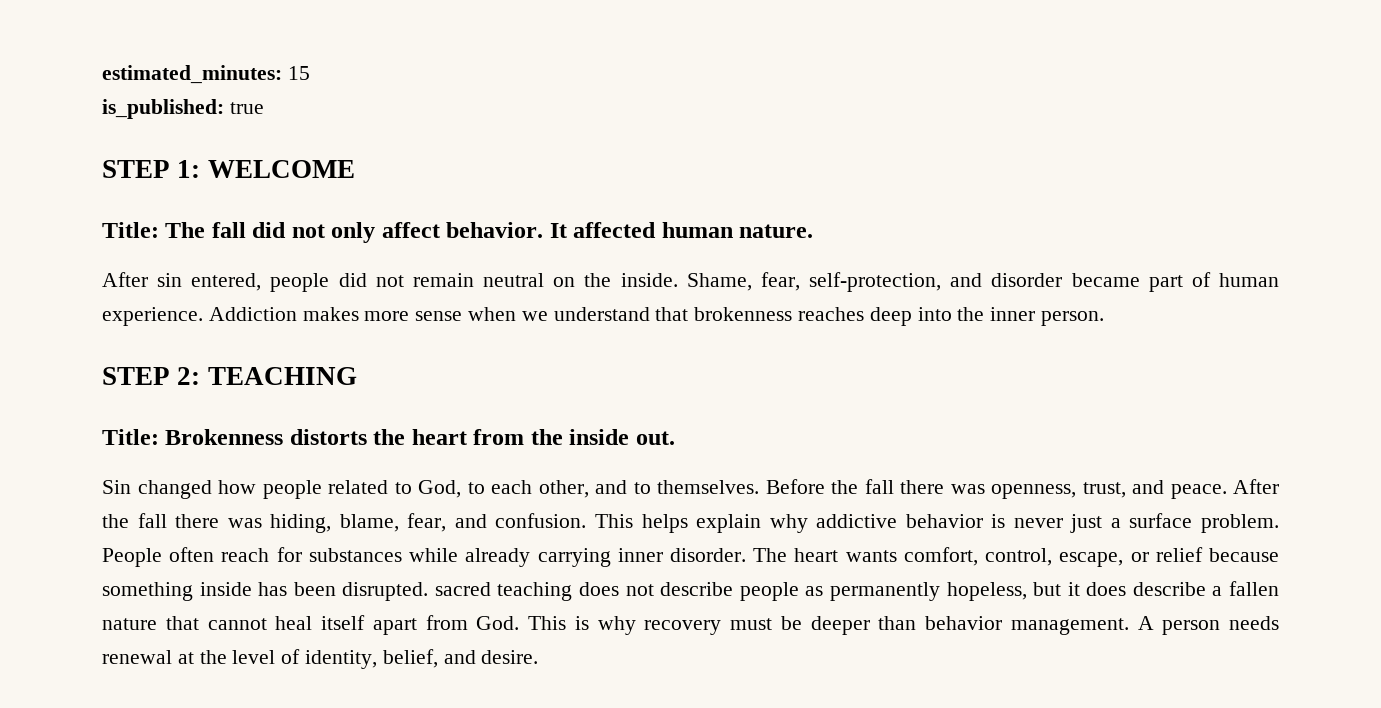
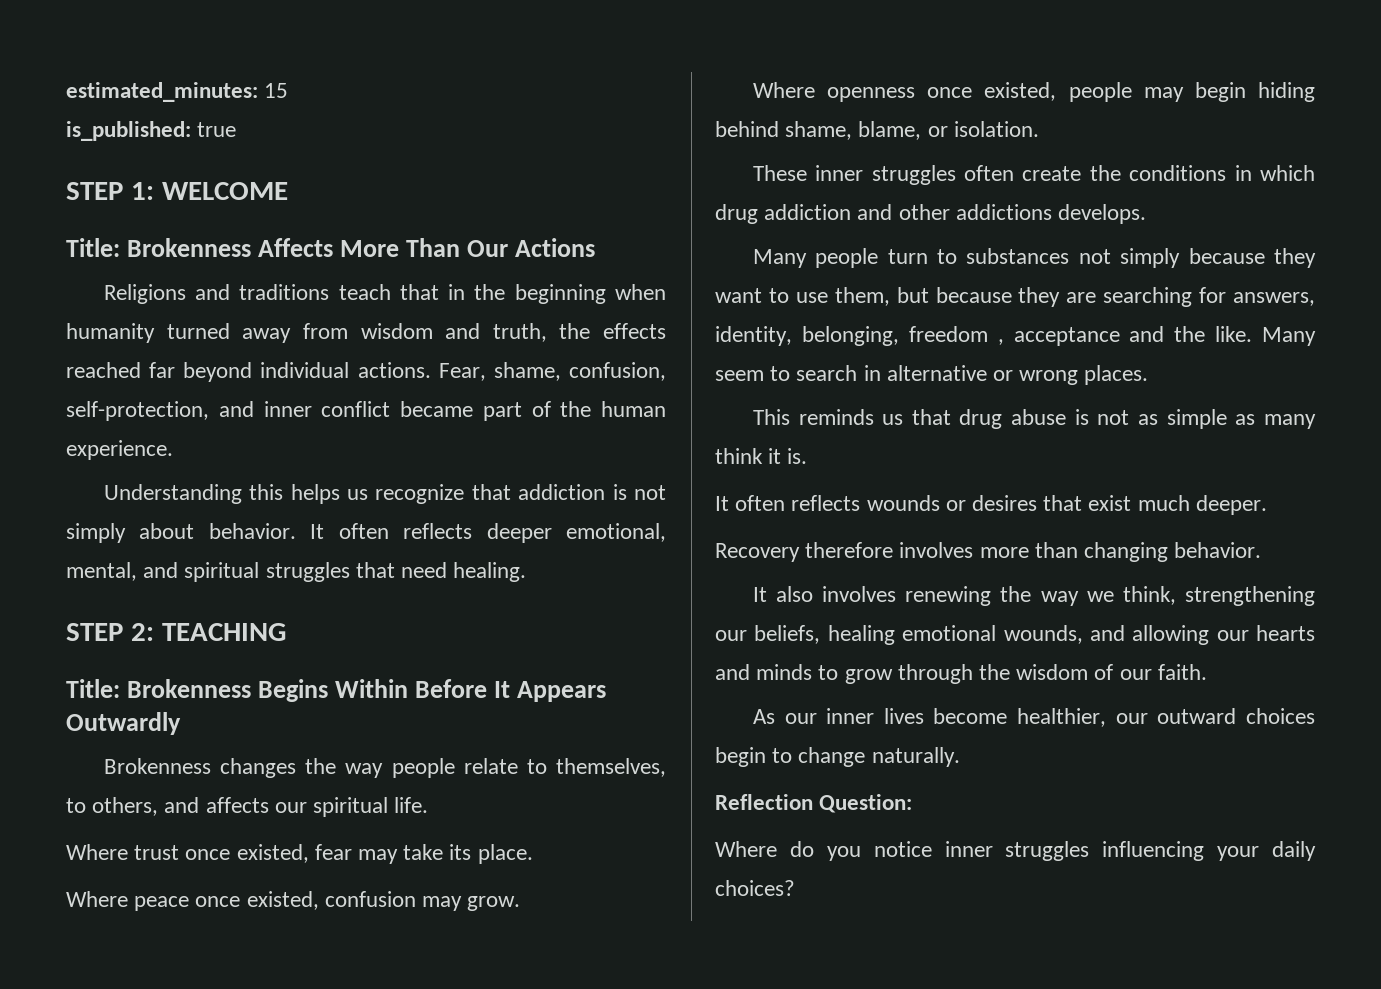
- Title: The fall did not only affect behavior. It affected human nature.
- After sin entered, people did not remain neutral on the inside. Shame, fear, self-protection, and disorder became part of human experience. Addiction makes more sense when we understand that brokenness reaches deep into the inner person.
+ Title: Brokenness Affects More Than Our Actions
+ Religions and traditions teach that in the beginning when humanity turned away from wisdom and truth, the effects reached far beyond individual actions. Fear, shame, confusion, self-protection, and inner conflict became part of the human experience.
+ Understanding this helps us recognize that addiction is not simply about behavior. It often reflects deeper emotional, mental, and spiritual struggles that need healing.
- Title: Brokenness distorts the heart from the inside out.
- Sin changed how people related to God, to each other, and to themselves. Before the fall there was openness, trust, and peace. After the fall there was hiding, blame, fear, and confusion. This helps explain why addictive behavior is never just a surface problem. People often reach for substances while already carrying inner disorder. The heart wants comfort, control, escape, or relief because something inside has been disrupted. sacred teaching does not describe people as permanently hopeless, but it does describe a fallen nature that cannot heal itself apart from God. This is why recovery must be deeper than behavior management. A person needs renewal at the level of identity, belief, and desire.
+ Title: Brokenness Begins Within Before It Appears Outwardly
+ Brokenness changes the way people relate to themselves, to others, and affects our spiritual life.
+ Where trust once existed, fear may take its place.
+ Where peace once existed, confusion may grow.
+ Where openness once existed, people may begin hiding behind shame, blame, or isolation.
+ These inner struggles often create the conditions in which drug addiction and other addictions develops.
+ Many people turn to substances not simply because they want to use them, but because they are searching for answers, identity, belonging, freedom , acceptance and the like. Many seem to search in alternative or wrong places.
+ This reminds us that drug abuse is not as simple as many think it is.
+ It often reflects wounds or desires that exist much deeper.
+ Recovery therefore involves more than changing behavior.
+ It also involves renewing the way we think, strengthening our beliefs, healing emotional wounds, and allowing our hearts and minds to grow through the wisdom of our faith.
+ As our inner lives become healthier, our outward choices begin to change naturally.
+ Reflection Question:
+ Where do you notice inner struggles influencing your daily choices?

